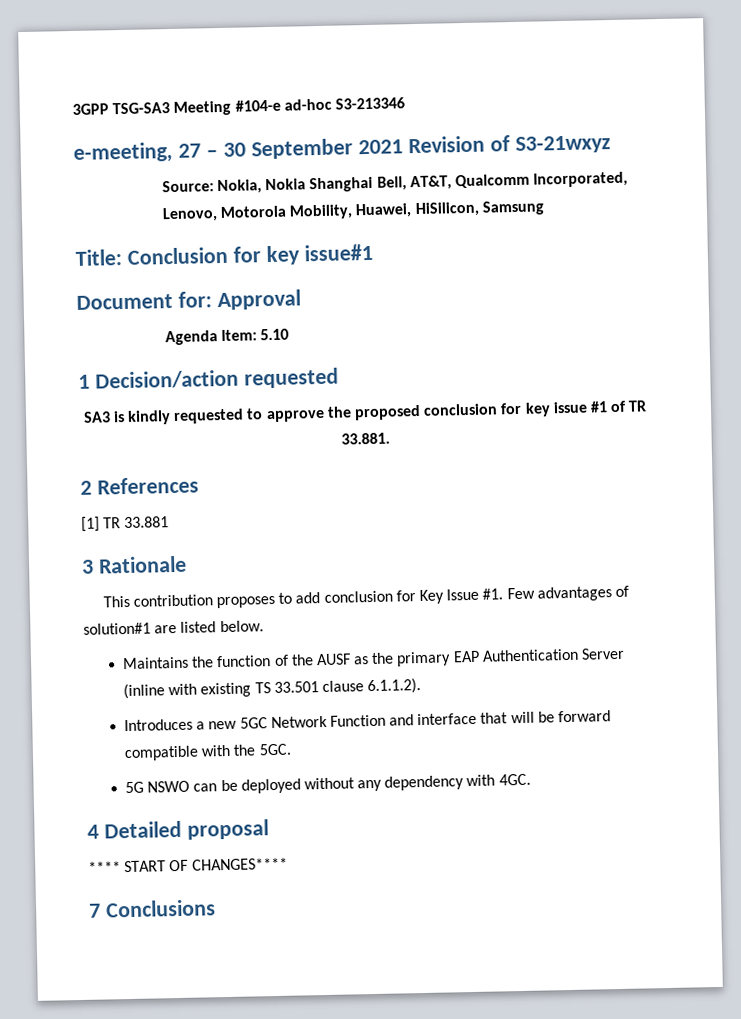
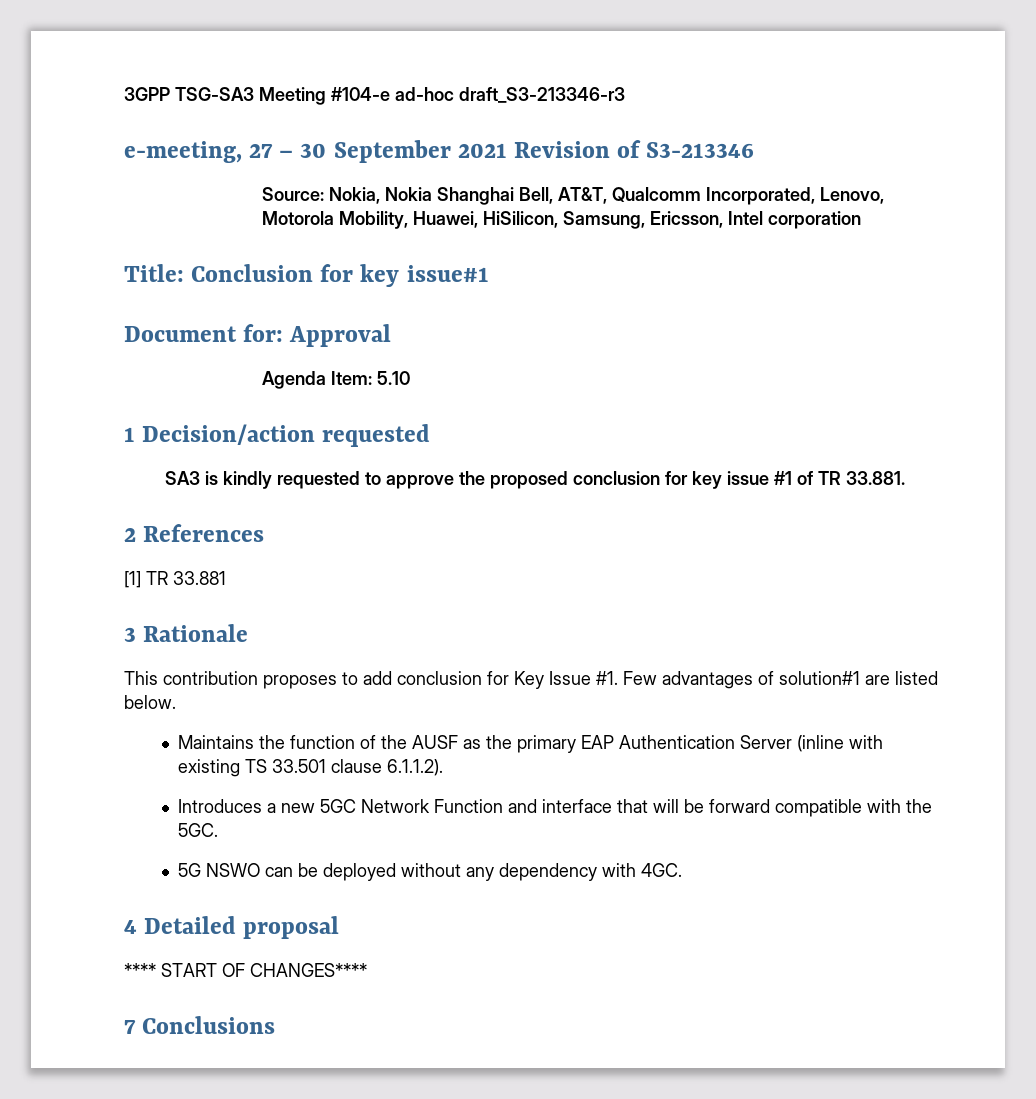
- 3GPP TSG-SA3 Meeting #104-e ad-hoc S3-213346
+ 3GPP TSG-SA3 Meeting #104-e ad-hoc draft_S3-213346-r3
- e-meeting, 27 – 30 September 2021 Revision of S3-21wxyz
+ e-meeting, 27 – 30 September 2021 Revision of S3-213346
- Source: Nokia, Nokia Shanghai Bell, AT&T, Qualcomm Incorporated, Lenovo, Motorola Mobility, Huawei, HiSilicon, Samsung
+ Source: Nokia, Nokia Shanghai Bell, AT&T, Qualcomm Incorporated, Lenovo, Motorola Mobility, Huawei, HiSilicon, Samsung, Ericsson, Intel corporation

